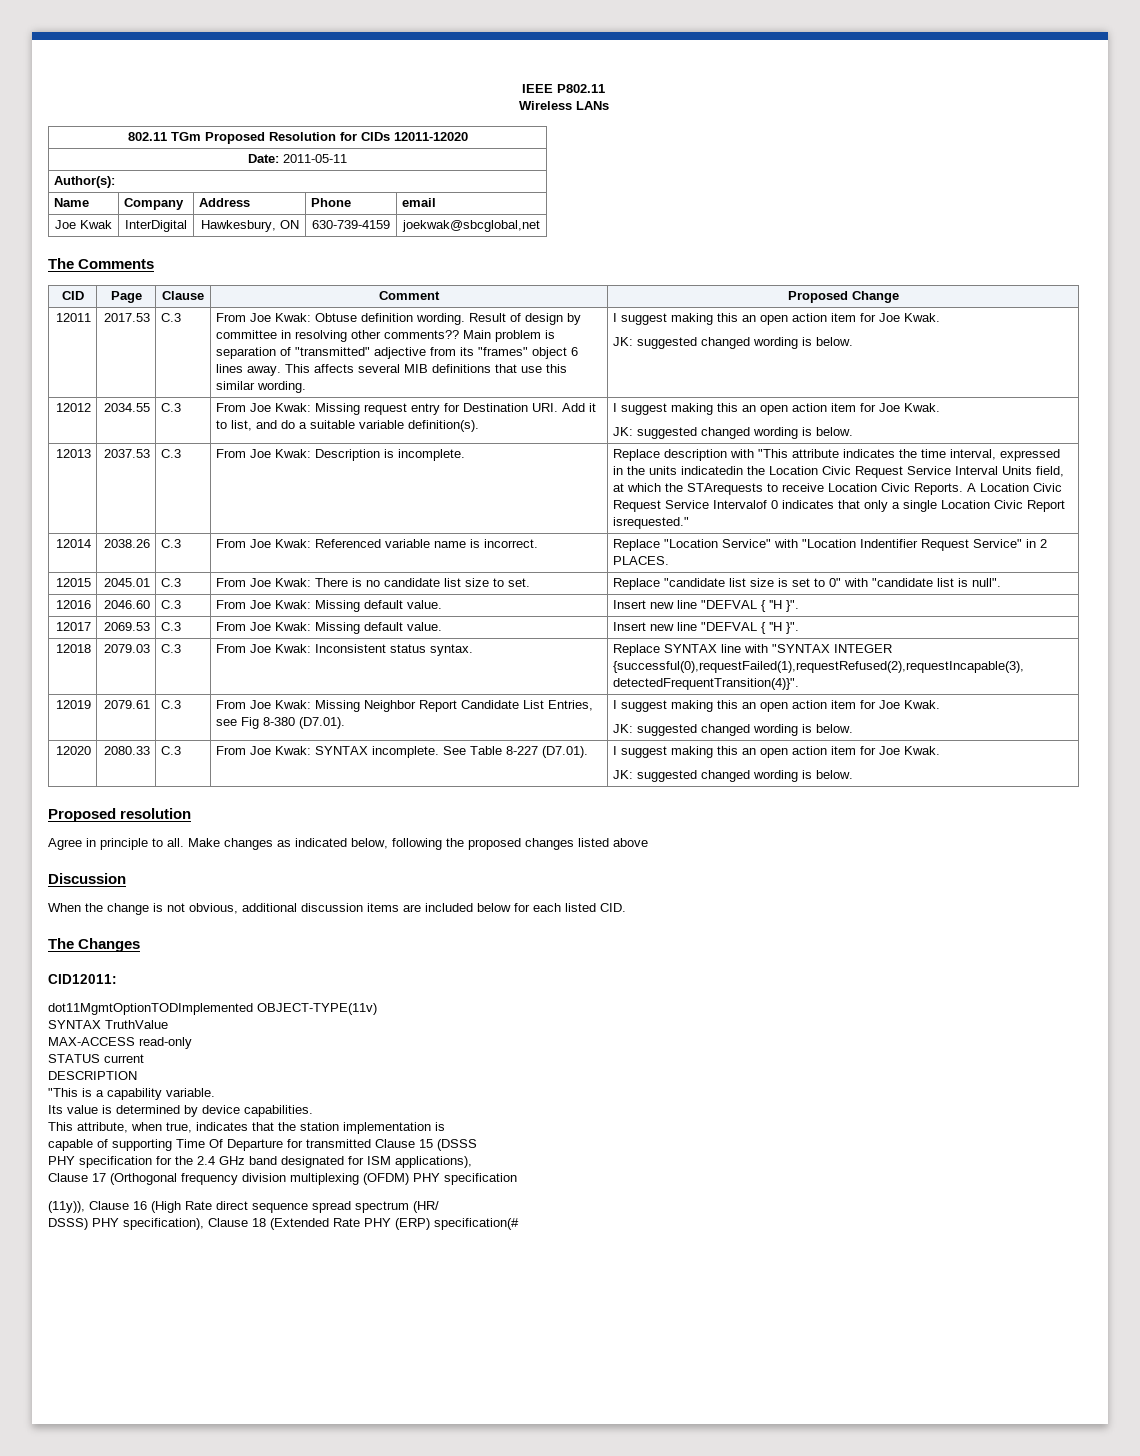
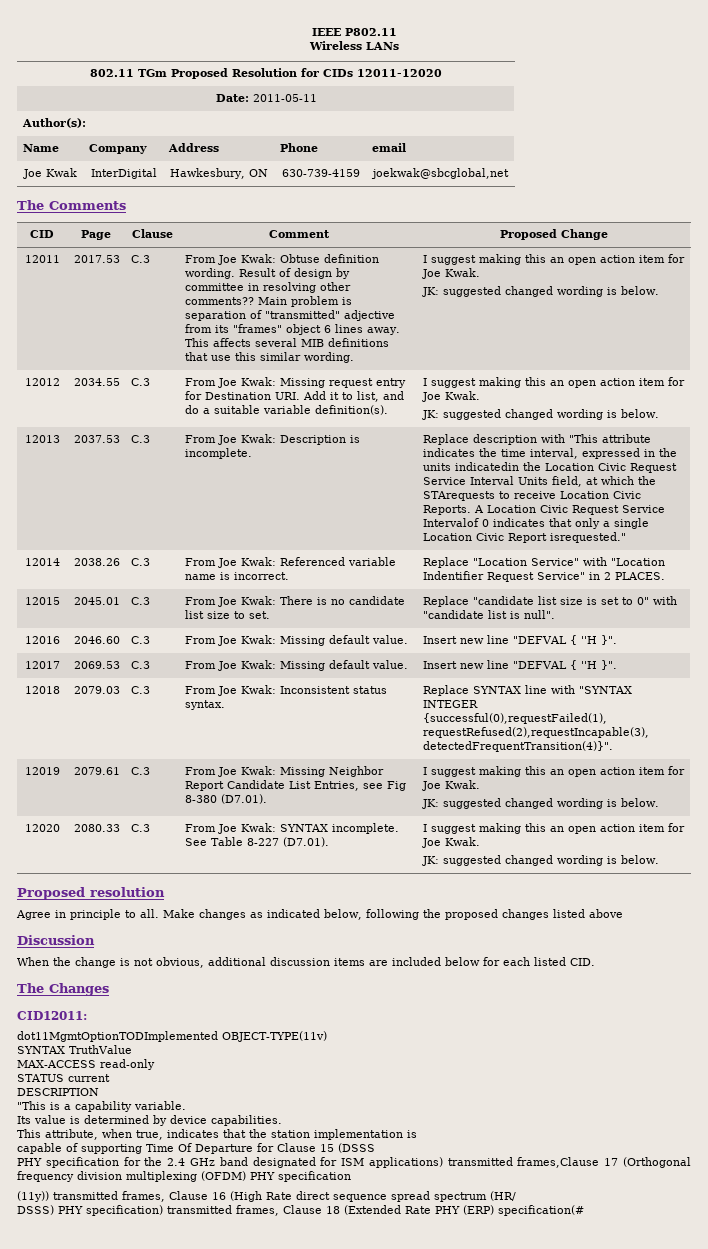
- capable of supporting Time Of Departure for transmitted Clause 15 (DSSS
+ capable of supporting Time Of Departure for Clause 15 (DSSS
- PHY specification for the 2.4 GHz band designated for ISM applications),
- Clause 17 (Orthogonal frequency division multiplexing (OFDM) PHY specification
+ PHY specification for the 2.4 GHz band designated for ISM applications) transmitted frames,Clause 17 (Orthogonal frequency division multiplexing (OFDM) PHY specification
- (11y)), Clause 16 (High Rate direct sequence spread spectrum (HR/
+ (11y)) transmitted frames, Clause 16 (High Rate direct sequence spread spectrum (HR/
- DSSS) PHY specification), Clause 18 (Extended Rate PHY (ERP) specification(#
+ DSSS) PHY specification) transmitted frames, Clause 18 (Extended Rate PHY (ERP) specification(#

